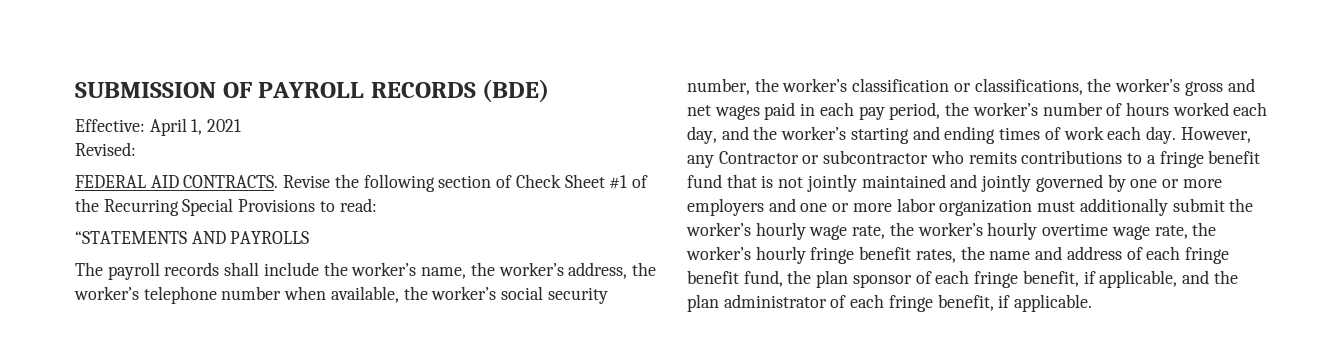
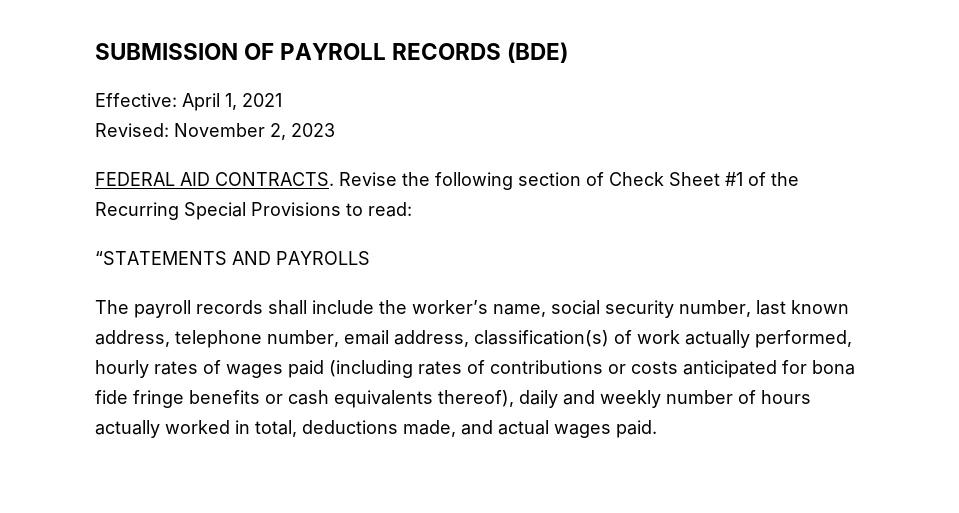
- Revised:
+ Revised: November 2, 2023
- The payroll records shall include the worker’s name, the worker’s address, the worker’s telephone number when available, the worker’s social security number, the worker’s classification or classifications, the worker’s gross and net wages paid in each pay period, the worker’s number of hours worked each day, and the worker’s starting and ending times of work each day. However, any Contractor or subcontractor who remits contributions to a fringe benefit fund that is not jointly maintained and jointly governed by one or more employers and one or more labor organization must additionally submit the worker’s hourly wage rate, the worker’s hourly overtime wage rate, the worker’s hourly fringe benefit rates, the name and address of each fringe benefit fund, the plan sponsor of each fringe benefit, if applicable, and the plan administrator of each fringe benefit, if applicable.
+ The payroll records shall include the worker’s name, social security number, last known address, telephone number, email address, classification(s) of work actually performed, hourly rates of wages paid (including rates of contributions or costs anticipated for bona fide fringe benefits or cash equivalents thereof), daily and weekly number of hours actually worked in total, deductions made, and actual wages paid.

